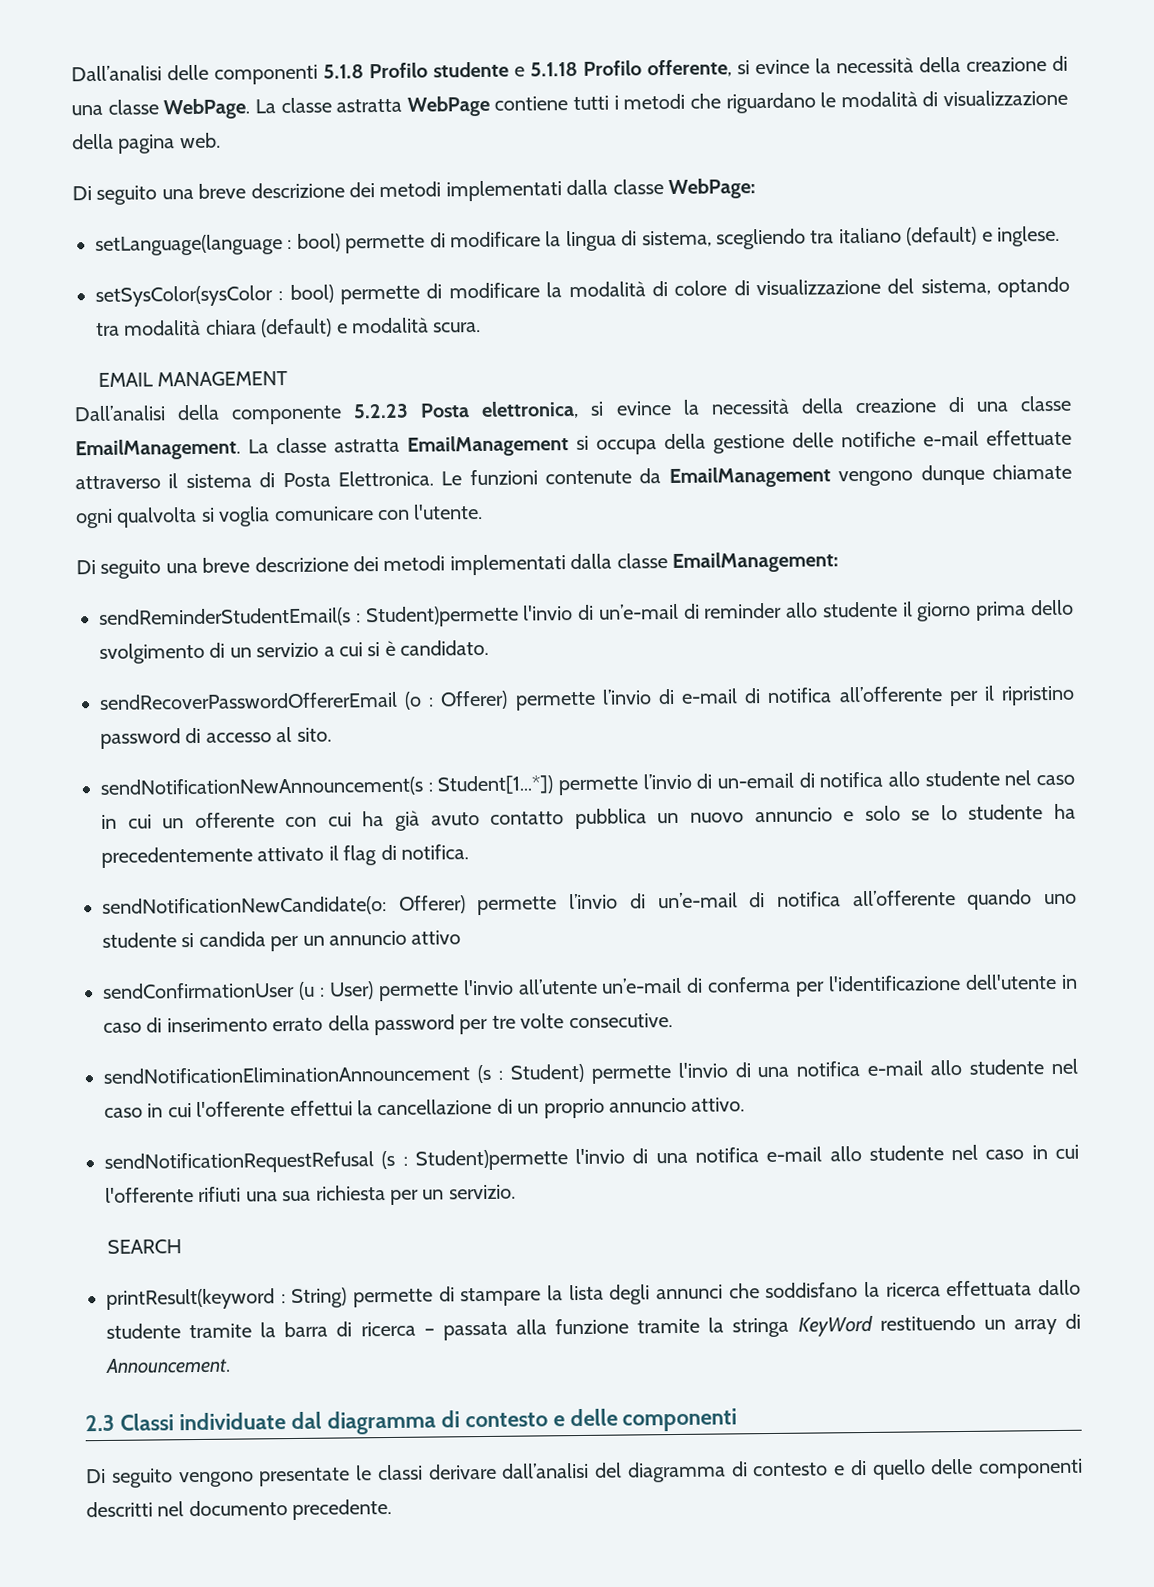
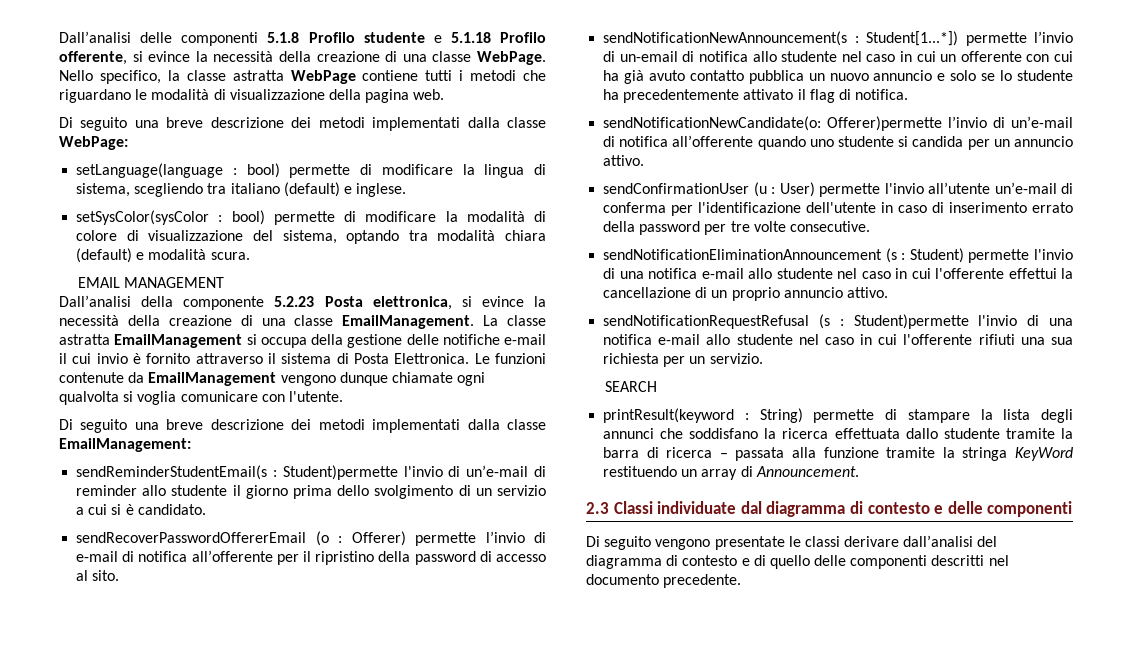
- La classe astratta WebPage contiene tutti i metodi che riguardano le modalità di visualizzazione della pagina web.
+ Nello specifico, la classe astratta WebPage contiene tutti i metodi che riguardano le modalità di visualizzazione della pagina web.
- La classe astratta EmailManagement si occupa della gestione delle notifiche e-mail effettuate attraverso il sistema di Posta Elettronica.
+ La classe astratta EmailManagement si occupa della gestione delle notifiche e-mail il cui invio è fornito attraverso il sistema di Posta Elettronica.
- sendRecoverPasswordOffererEmail (o : Offerer) permette l’invio di e-mail di notifica all’offerente per il ripristino password di accesso al sito.
+ sendRecoverPasswordOffererEmail (o : Offerer) permette l’invio di e-mail di notifica all’offerente per il ripristino della password di accesso al sito.
- sendNotificationNewCandidate(o: Offerer) permette l’invio di un’e-mail di notifica all’offerente quando uno studente si candida per un annuncio attivo
+ sendNotificationNewCandidate(o: Offerer)permette l’invio di un’e-mail di notifica all’offerente quando uno studente si candida per un annuncio attivo.

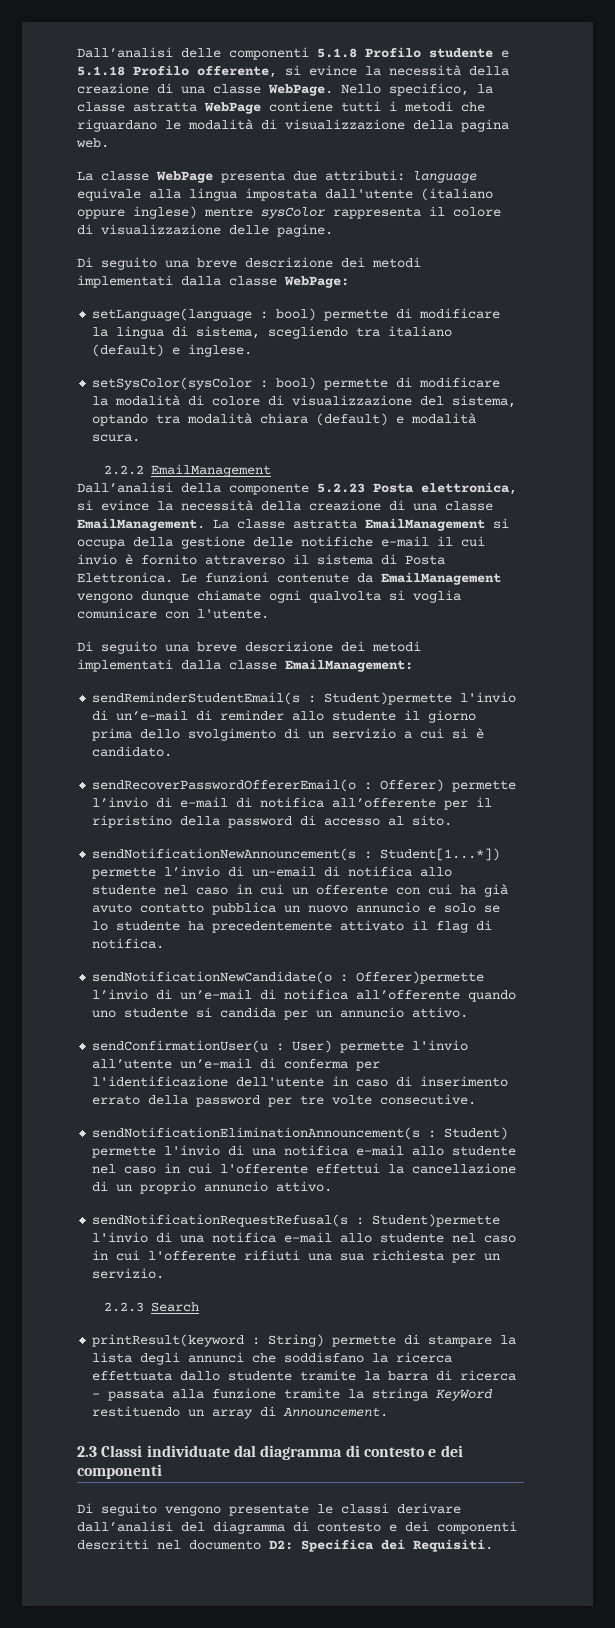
+ La classe WebPage presenta due attributi: language equivale alla lingua impostata dall'utente (italiano oppure inglese) mentre sysColor rappresenta il colore di visualizzazione delle pagine.
- EMAIL MANAGEMENT
+ 2.2.2 EmailManagement
- sendRecoverPasswordOffererEmail (o : Offerer) permette l’invio di e-mail di notifica all’offerente per il ripristino della password di accesso al sito.
+ sendRecoverPasswordOffererEmail(o : Offerer) permette l’invio di e-mail di notifica all’offerente per il ripristino della password di accesso al sito.
- sendNotificationNewCandidate(o: Offerer)permette l’invio di un’e-mail di notifica all’offerente quando uno studente si candida per un annuncio attivo.
+ sendNotificationNewCandidate(o : Offerer)permette l’invio di un’e-mail di notifica all’offerente quando uno studente si candida per un annuncio attivo.
- sendConfirmationUser (u : User) permette l'invio all’utente un’e-mail di conferma per l'identificazione dell'utente in caso di inserimento errato della password per tre volte consecutive.
+ sendConfirmationUser(u : User) permette l'invio all’utente un’e-mail di conferma per l'identificazione dell'utente in caso di inserimento errato della password per tre volte consecutive.
- sendNotificationEliminationAnnouncement (s : Student) permette l'invio di una notifica e-mail allo studente nel caso in cui l'offerente effettui la cancellazione di un proprio annuncio attivo.
+ sendNotificationEliminationAnnouncement(s : Student) permette l'invio di una notifica e-mail allo studente nel caso in cui l'offerente effettui la cancellazione di un proprio annuncio attivo.
- sendNotificationRequestRefusal (s : Student)permette l'invio di una notifica e-mail allo studente nel caso in cui l'offerente rifiuti una sua richiesta per un servizio.
+ sendNotificationRequestRefusal(s : Student)permette l'invio di una notifica e-mail allo studente nel caso in cui l'offerente rifiuti una sua richiesta per un servizio.
- SEARCH
+ 2.2.3 Search
- 2.3 Classi individuate dal diagramma di contesto e delle componenti
+ 2.3 Classi individuate dal diagramma di contesto e dei componenti
- Di seguito vengono presentate le classi derivare dall’analisi del diagramma di contesto e di quello delle componenti descritti nel documento precedente.
+ Di seguito vengono presentate le classi derivare dall’analisi del diagramma di contesto e dei componenti descritti nel documento D2: Specifica dei Requisiti.

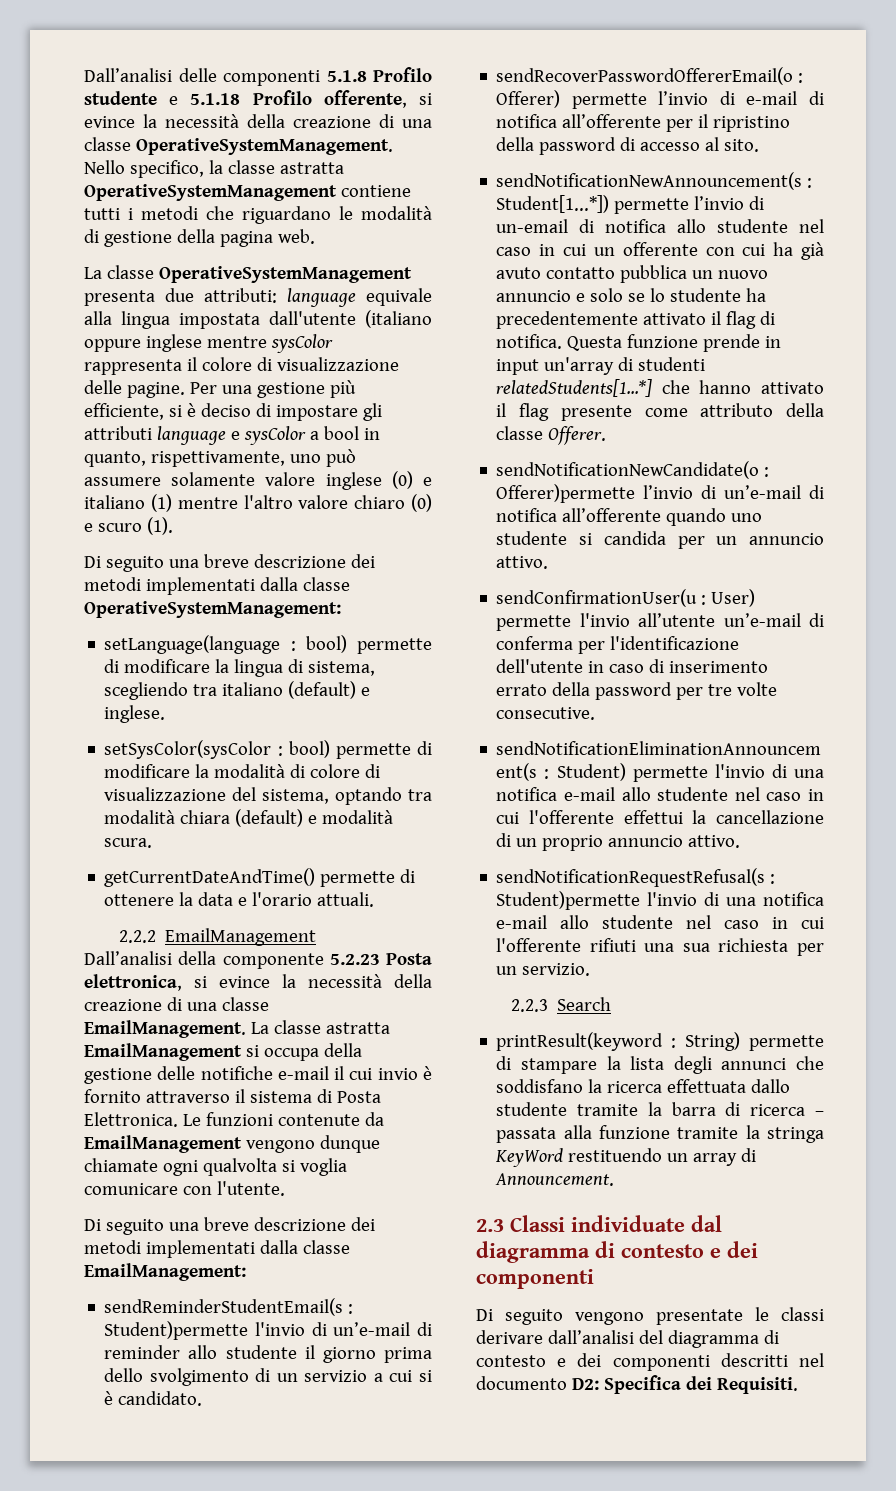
- Dall’analisi delle componenti 5.1.8 Profilo studente e 5.1.18 Profilo offerente, si evince la necessità della creazione di una classe WebPage.
+ Dall’analisi delle componenti 5.1.8 Profilo studente e 5.1.18 Profilo offerente, si evince la necessità della creazione di una classe OperativeSystemManagement.
- Nello specifico, la classe astratta WebPage contiene tutti i metodi che riguardano le modalità di visualizzazione della pagina web.
+ Nello specifico, la classe astratta OperativeSystemManagement contiene tutti i metodi che riguardano le modalità di gestione della pagina web.
- La classe WebPage presenta due attributi: language equivale alla lingua impostata dall'utente (italiano oppure inglese) mentre sysColor rappresenta il colore di visualizzazione delle pagine.
+ La classe OperativeSystemManagement presenta due attributi: language equivale alla lingua impostata dall'utente (italiano oppure inglese mentre sysColor rappresenta il colore di visualizzazione delle pagine. Per una gestione più efficiente, si è deciso di impostare gli attributi language e sysColor a bool in quanto, rispettivamente, uno può assumere solamente valore inglese (0) e italiano (1) mentre l'altro valore chiaro (0) e scuro (1).
- Di seguito una breve descrizione dei metodi implementati dalla classe WebPage:
+ Di seguito una breve descrizione dei metodi implementati dalla classe OperativeSystemManagement:
+ getCurrentDateAndTime() permette di ottenere la data e l'orario attuali.
+ Questa funzione prende in input un'array di studenti relatedStudents[1...*] che hanno attivato il flag presente come attributo della classe Offerer.

